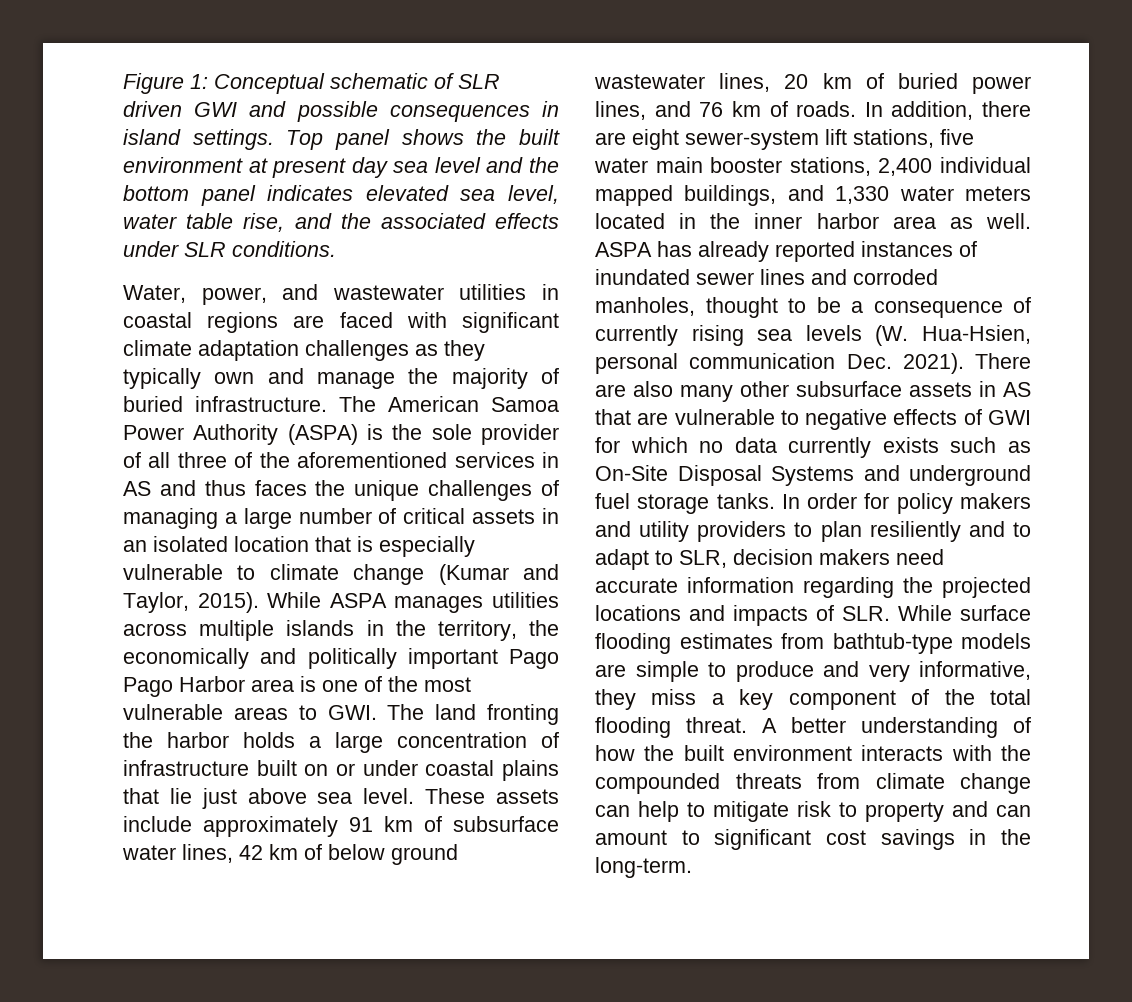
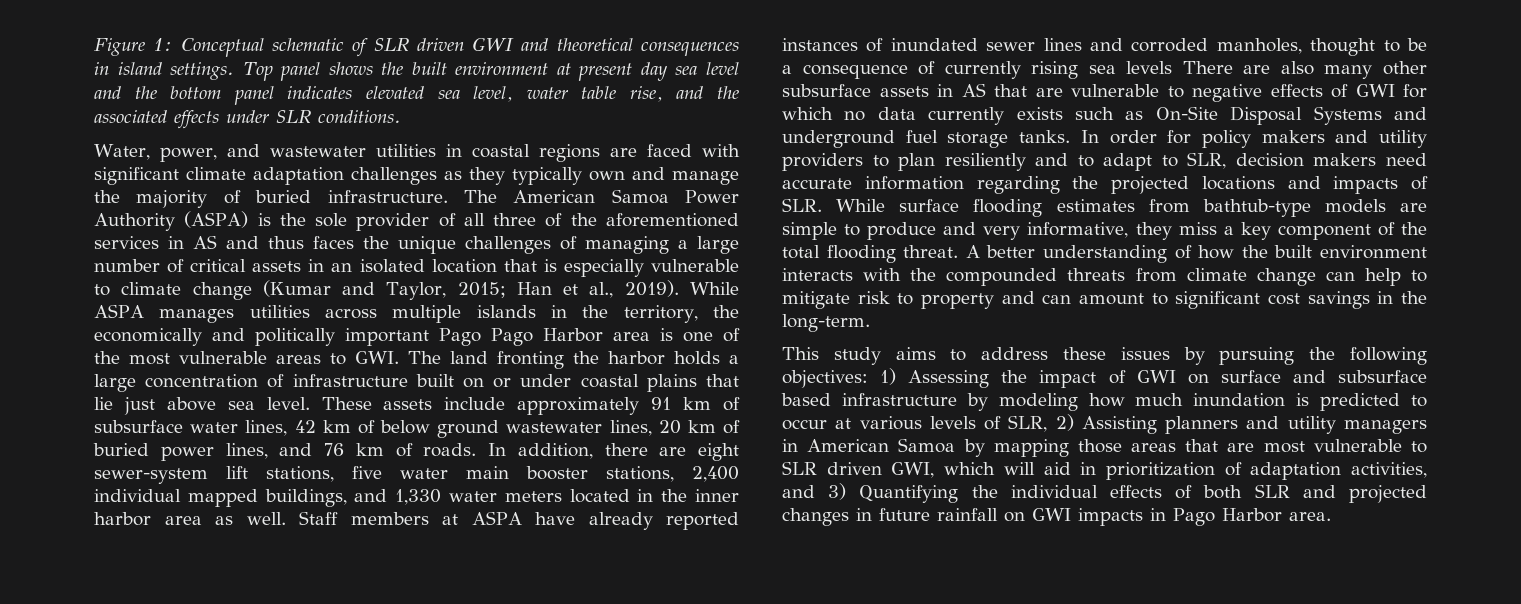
- Figure 1: Conceptual schematic of SLR driven GWI and possible consequences in island settings.
+ Figure 1: Conceptual schematic of SLR driven GWI and theoretical consequences in island settings.
- The American Samoa Power Authority (ASPA) is the sole provider of all three of the aforementioned services in AS and thus faces the unique challenges of managing a large number of critical assets in an isolated location that is especially vulnerable to climate change (Kumar and Taylor, 2015).
+ The American Samoa Power Authority (ASPA) is the sole provider of all three of the aforementioned services in AS and thus faces the unique challenges of managing a large number of critical assets in an isolated location that is especially vulnerable to climate change (Kumar and Taylor, 2015; Han et al., 2019).
- ASPA has already reported instances of inundated sewer lines and corroded manholes, thought to be a consequence of currently rising sea levels (W. Hua-Hsien, personal communication Dec. 2021). There are also many other subsurface assets in AS that are vulnerable to negative effects of GWI for which no data currently exists such as On-Site Disposal Systems and underground fuel storage tanks.
+ Staff members at ASPA have already reported instances of inundated sewer lines and corroded manholes, thought to be a consequence of currently rising sea levels There are also many other subsurface assets in AS that are vulnerable to negative effects of GWI for which no data currently exists such as On-Site Disposal Systems and underground fuel storage tanks.
+ This study aims to address these issues by pursuing the following objectives: 1) Assessing the impact of GWI on surface and subsurface based infrastructure by modeling how much inundation is predicted to occur at various levels of SLR, 2) Assisting planners and utility managers in American Samoa by mapping those areas that are most vulnerable to SLR driven GWI, which will aid in prioritization of adaptation activities, and 3) Quantifying the individual effects of both SLR and projected changes in future rainfall on GWI impacts in Pago Harbor area.

